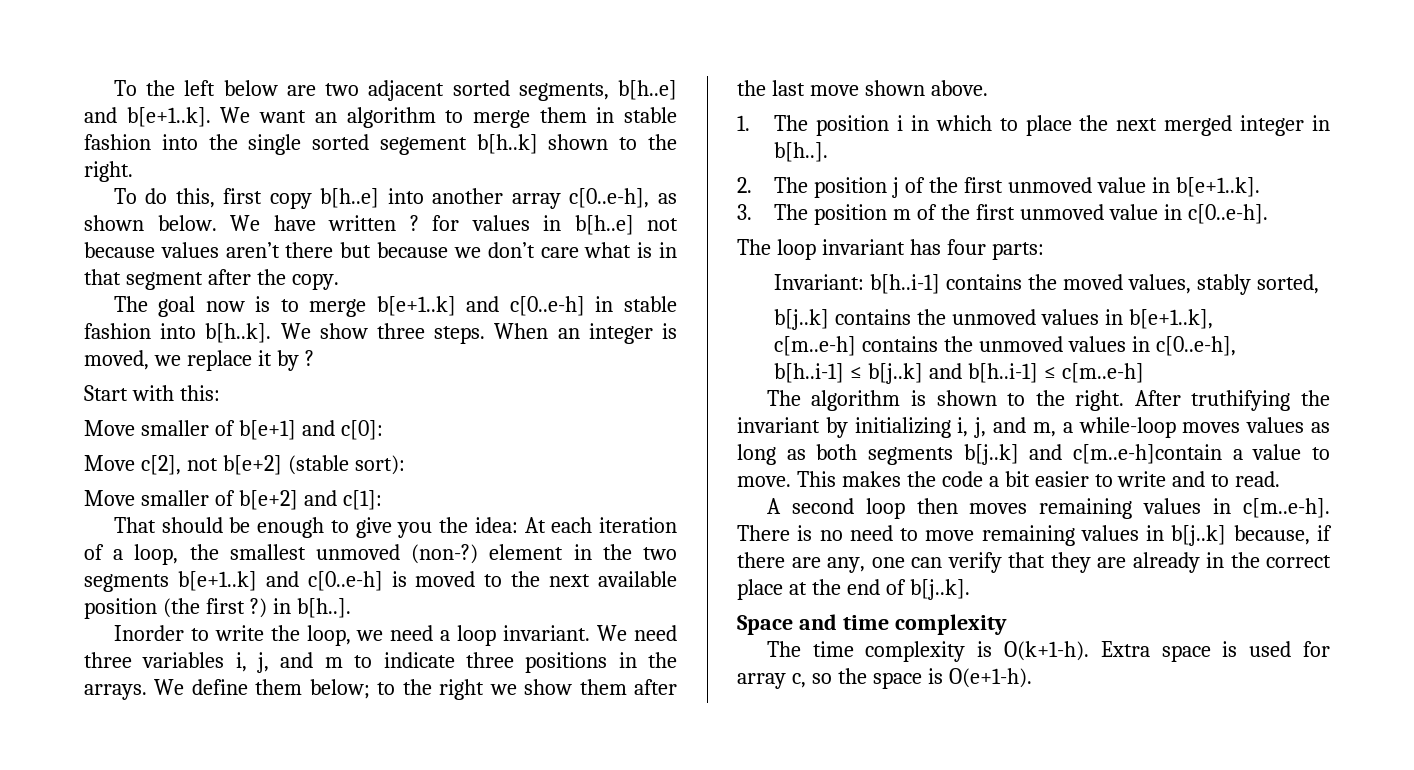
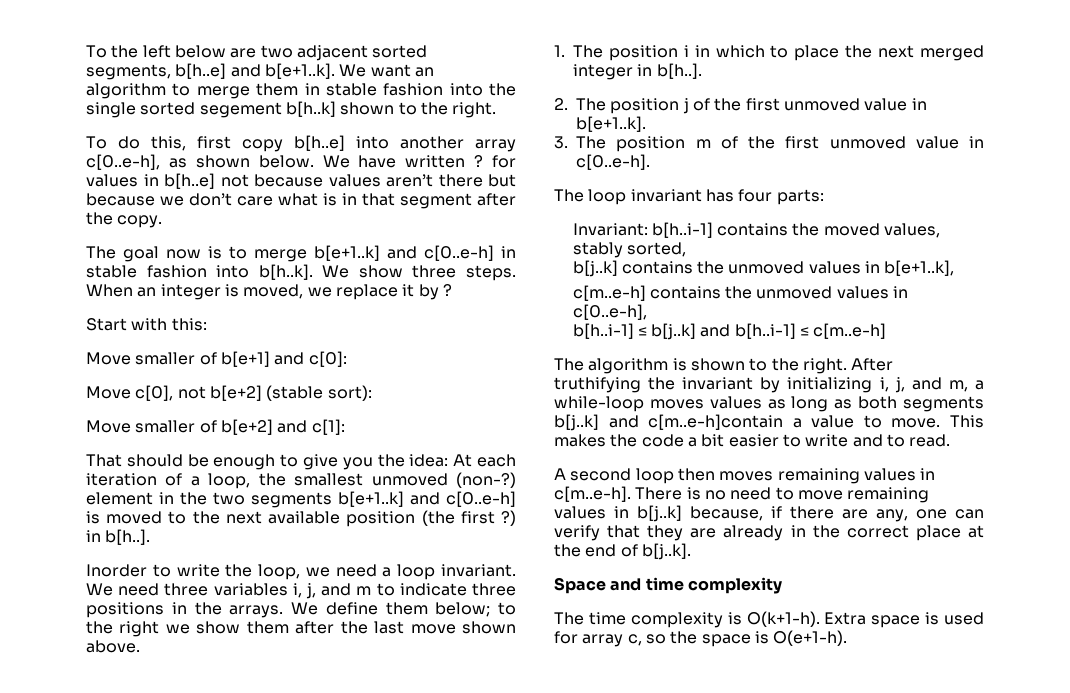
- Move c[2], not b[e+2] (stable sort):
+ Move c[0], not b[e+2] (stable sort):

